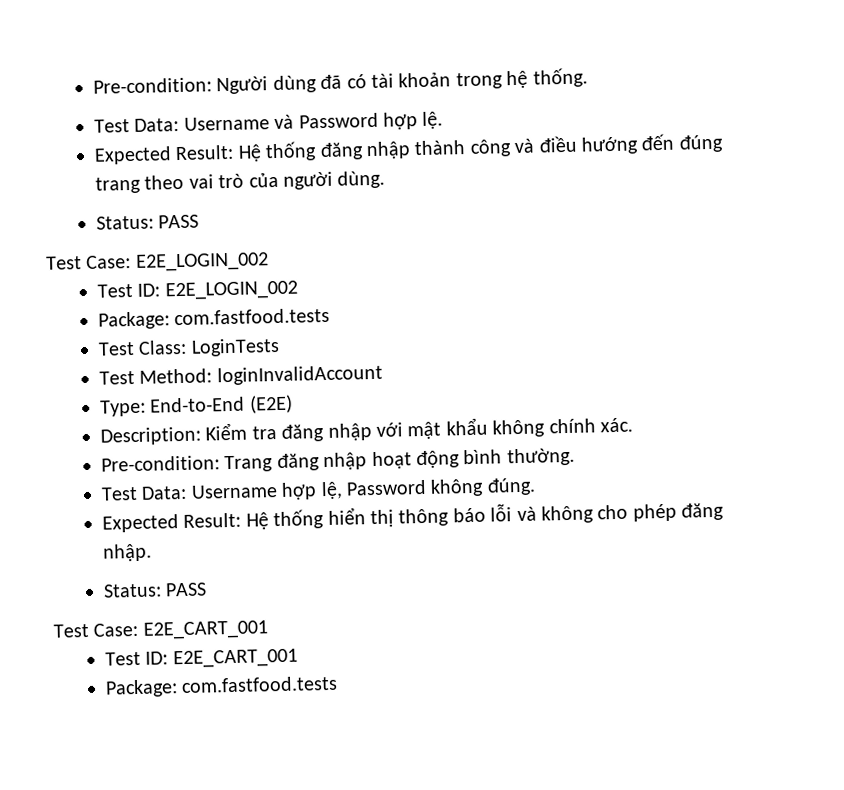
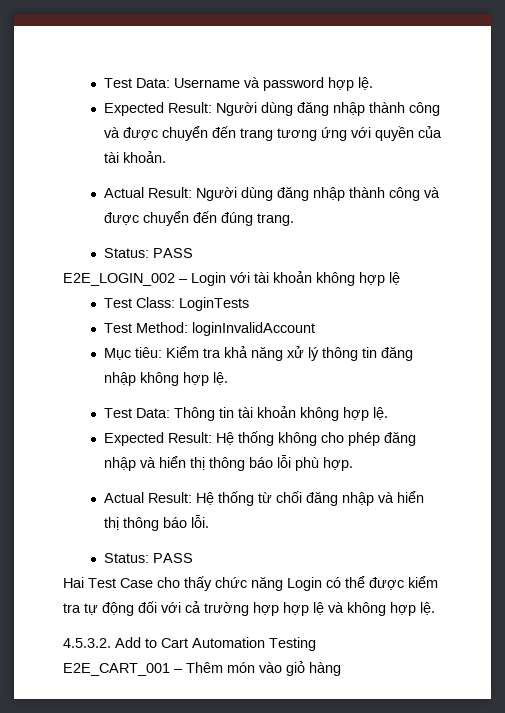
- Pre-condition: Người dùng đã có tài khoản trong hệ thống.
- Test Data: Username và Password hợp lệ.
- Expected Result: Hệ thống đăng nhập thành công và điều hướng đến đúng trang theo vai trò của người dùng.
+ Test Data: Username và password hợp lệ.
+ Expected Result: Người dùng đăng nhập thành công và được chuyển đến trang tương ứng với quyền của tài khoản.
+ Actual Result: Người dùng đăng nhập thành công và được chuyển đến đúng trang.
  Status: PASS
- Test Case: E2E_LOGIN_002
- Test ID: E2E_LOGIN_002
- Package: com.fastfood.tests
+ E2E_LOGIN_002 – Login với tài khoản không hợp lệ
- Type: End-to-End (E2E)
- Description: Kiểm tra đăng nhập với mật khẩu không chính xác.
- Pre-condition: Trang đăng nhập hoạt động bình thường.
- Test Data: Username hợp lệ, Password không đúng.
- Expected Result: Hệ thống hiển thị thông báo lỗi và không cho phép đăng nhập.
+ Mục tiêu: Kiểm tra khả năng xử lý thông tin đăng nhập không hợp lệ.
+ Test Data: Thông tin tài khoản không hợp lệ.
+ Expected Result: Hệ thống không cho phép đăng nhập và hiển thị thông báo lỗi phù hợp.
+ Actual Result: Hệ thống từ chối đăng nhập và hiển thị thông báo lỗi.
  Status: PASS
- Test Case: E2E_CART_001
- Test ID: E2E_CART_001
- Package: com.fastfood.tests
+ Hai Test Case cho thấy chức năng Login có thể được kiểm tra tự động đối với cả trường hợp hợp lệ và không hợp lệ.
+ 4.5.3.2. Add to Cart Automation Testing
+ E2E_CART_001 – Thêm món vào giỏ hàng

